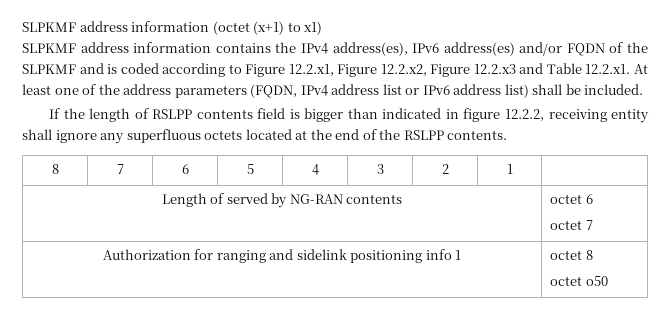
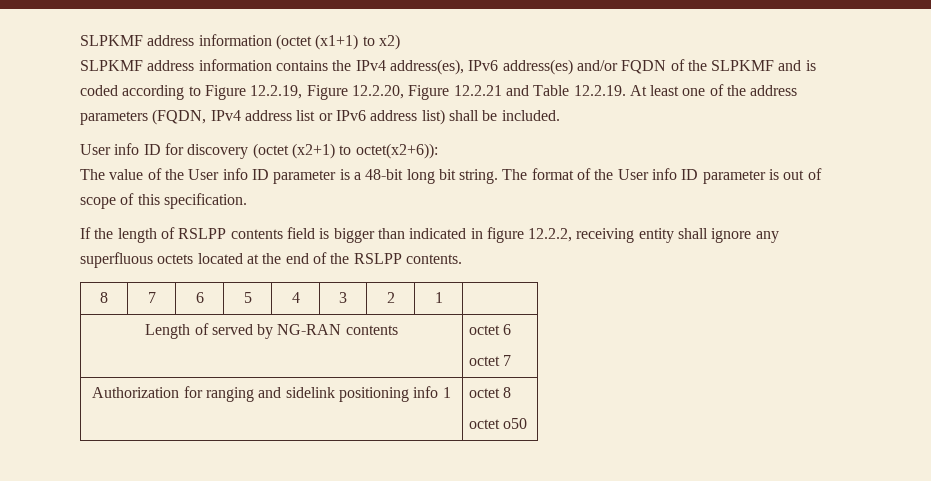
- SLPKMF address information (octet (x+1) to x1)
+ SLPKMF address information (octet (x1+1) to x2)
- SLPKMF address information contains the IPv4 address(es), IPv6 address(es) and/or FQDN of the SLPKMF and is coded according to Figure 12.2.x1, Figure 12.2.x2, Figure 12.2.x3 and Table 12.2.x1. At least one of the address parameters (FQDN, IPv4 address list or IPv6 address list) shall be included.
+ SLPKMF address information contains the IPv4 address(es), IPv6 address(es) and/or FQDN of the SLPKMF and is coded according to Figure 12.2.19, Figure 12.2.20, Figure 12.2.21 and Table 12.2.19. At least one of the address parameters (FQDN, IPv4 address list or IPv6 address list) shall be included.
+ User info ID for discovery (octet (x2+1) to octet(x2+6)):
+ The value of the User info ID parameter is a 48-bit long bit string. The format of the User info ID parameter is out of scope of this specification.

